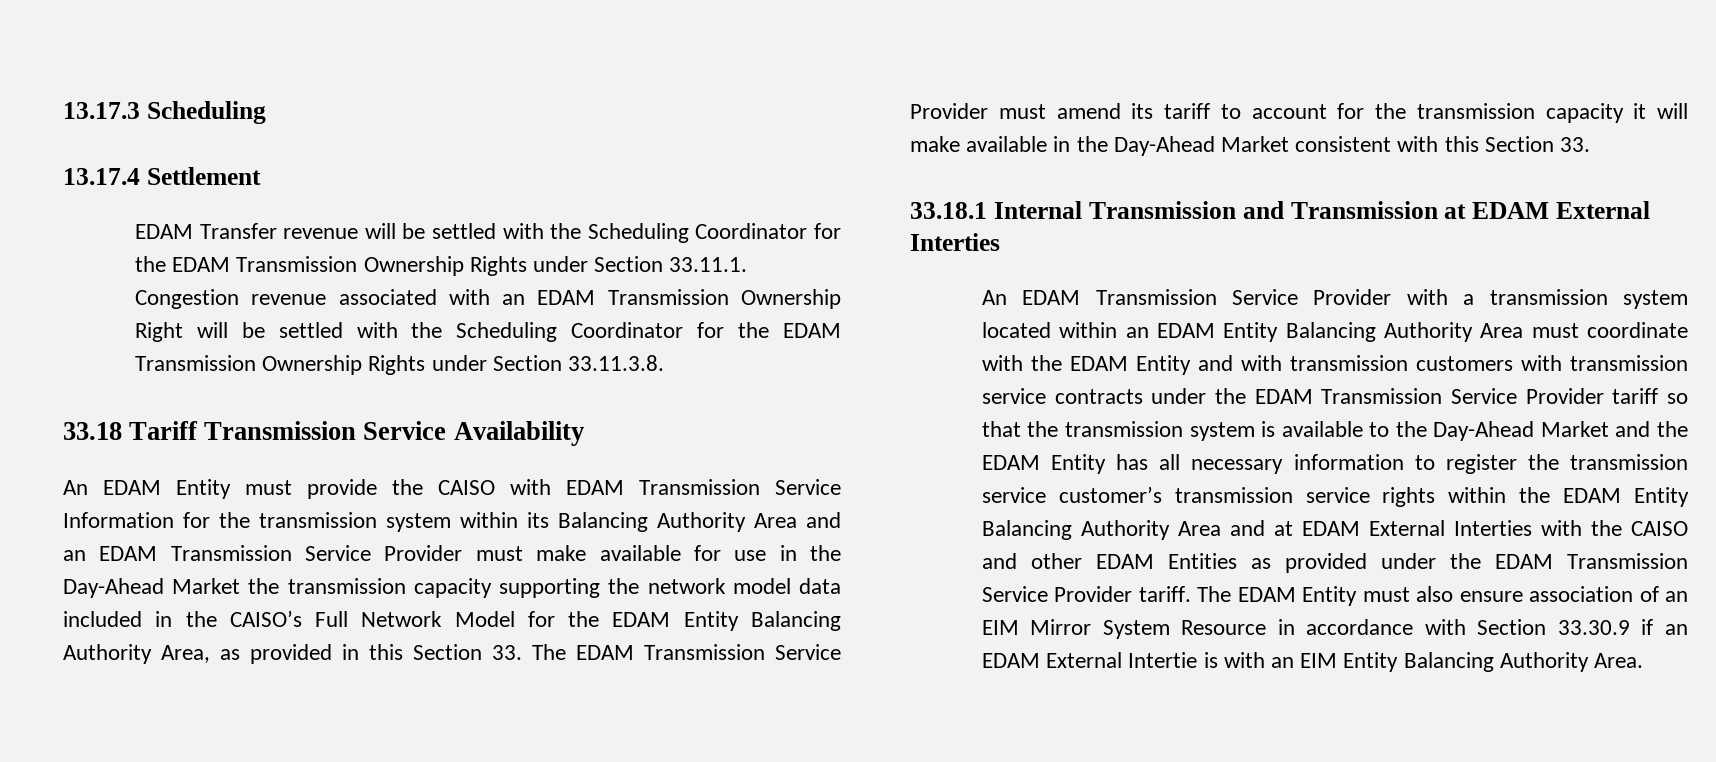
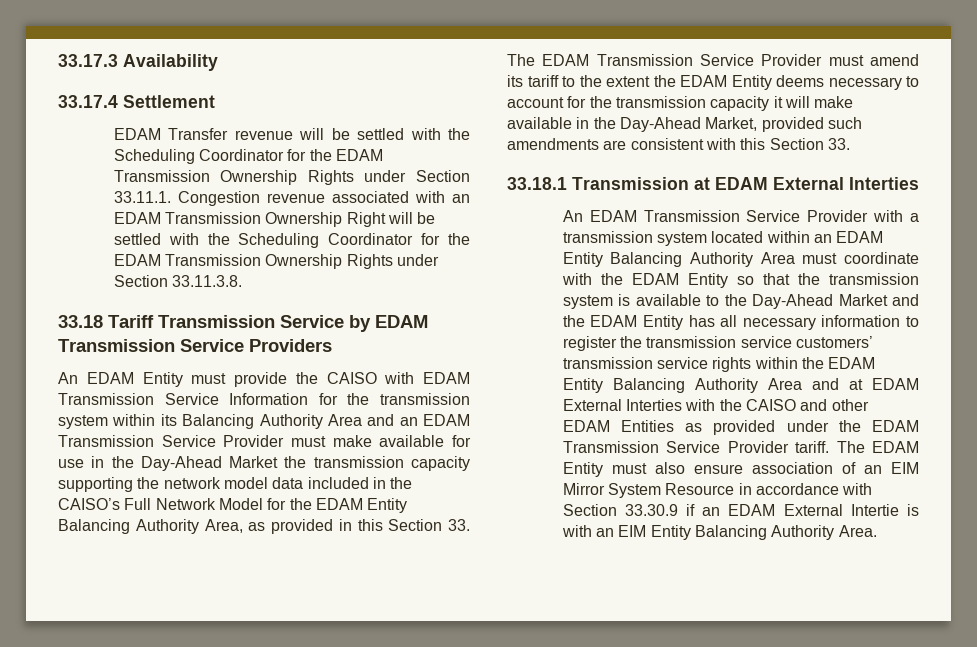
- 13.17.3 Scheduling
- 13.17.4 Settlement
+ 33.17.3 Availability
+ 33.17.4 Settlement
- 33.18 Tariff Transmission Service Availability
+ 33.18 Tariff Transmission Service by EDAM Transmission Service Providers
- An EDAM Entity must provide the CAISO with EDAM Transmission Service Information for the transmission system within its Balancing Authority Area and an EDAM Transmission Service Provider must make available for use in the Day-Ahead Market the transmission capacity supporting the network model data included in the CAISO’s Full Network Model for the EDAM Entity Balancing Authority Area, as provided in this Section 33. The EDAM Transmission Service Provider must amend its tariff to account for the transmission capacity it will make available in the Day-Ahead Market consistent with this Section 33.
+ An EDAM Entity must provide the CAISO with EDAM Transmission Service Information for the transmission system within its Balancing Authority Area and an EDAM Transmission Service Provider must make available for use in the Day-Ahead Market the transmission capacity supporting the network model data included in the CAISO’s Full Network Model for the EDAM Entity Balancing Authority Area, as provided in this Section 33. The EDAM Transmission Service Provider must amend its tariff to the extent the EDAM Entity deems necessary to account for the transmission capacity it will make available in the Day-Ahead Market, provided such amendments are consistent with this Section 33.
- 33.18.1 Internal Transmission and Transmission at EDAM External Interties
+ 33.18.1 Transmission at EDAM External Interties
- An EDAM Transmission Service Provider with a transmission system located within an EDAM Entity Balancing Authority Area must coordinate with the EDAM Entity and with transmission customers with transmission service contracts under the EDAM Transmission Service Provider tariff so that the transmission system is available to the Day-Ahead Market and the EDAM Entity has all necessary information to register the transmission service customer’s transmission service rights within the EDAM Entity Balancing Authority Area and at EDAM External Interties with the CAISO and other EDAM Entities as provided under the EDAM Transmission Service Provider tariff.
+ An EDAM Transmission Service Provider with a transmission system located within an EDAM Entity Balancing Authority Area must coordinate with the EDAM Entity so that the transmission system is available to the Day-Ahead Market and the EDAM Entity has all necessary information to register the transmission service customers’ transmission service rights within the EDAM Entity Balancing Authority Area and at EDAM External Interties with the CAISO and other EDAM Entities as provided under the EDAM Transmission Service Provider tariff.

